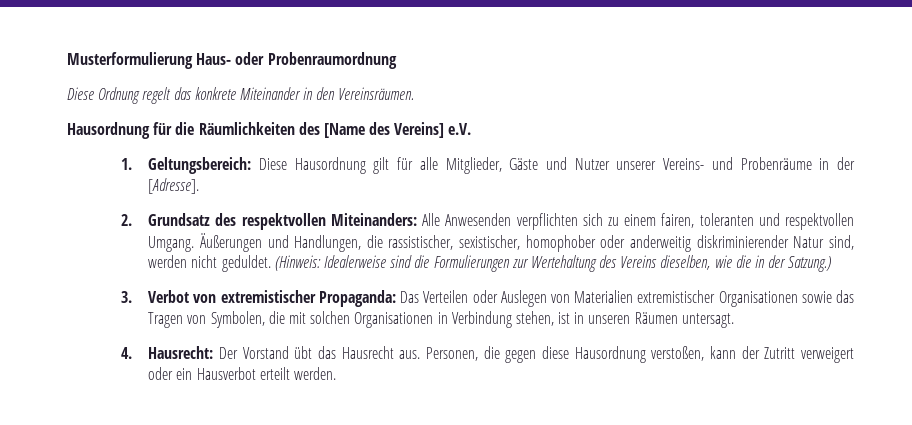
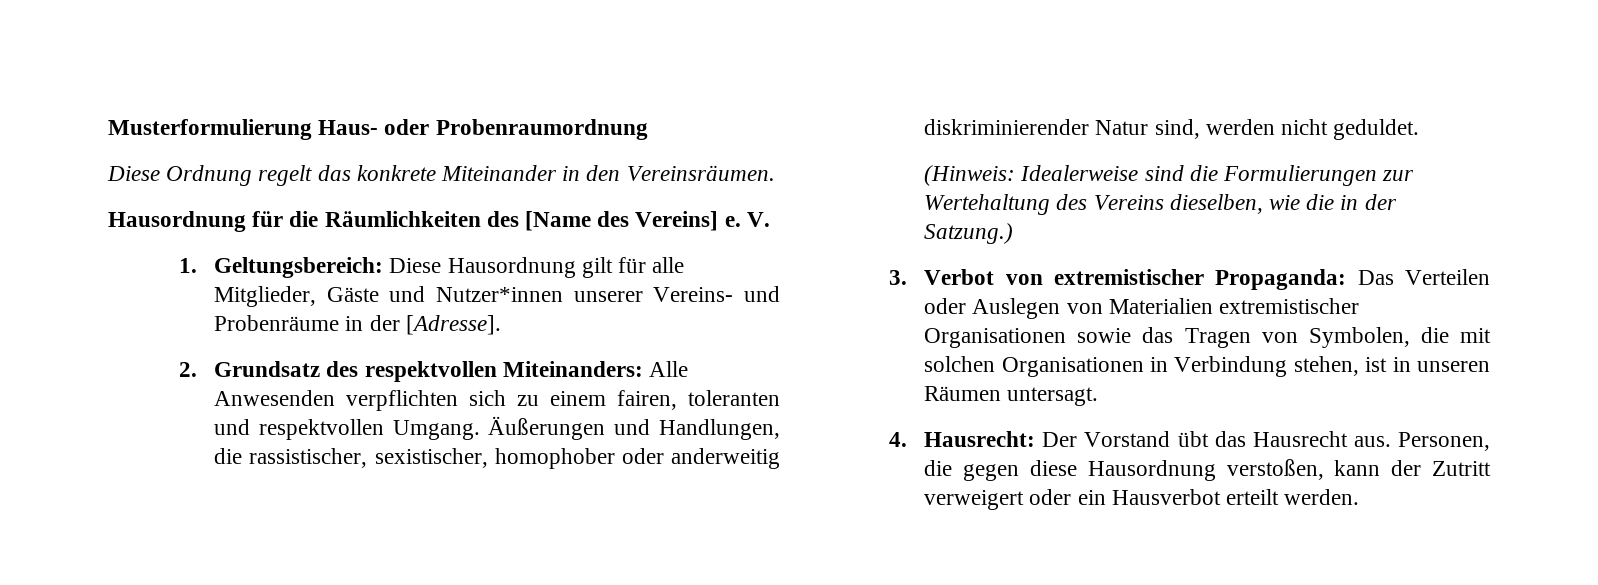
- Hausordnung für die Räumlichkeiten des [Name des Vereins] e.V.
+ Hausordnung für die Räumlichkeiten des [Name des Vereins] e. V.
- 1. Geltungsbereich: Diese Hausordnung gilt für alle Mitglieder, Gäste und Nutzer unserer Vereins- und Probenräume in der [Adresse].
+ 1. Geltungsbereich: Diese Hausordnung gilt für alle Mitglieder, Gäste und Nutzer*innen unserer Vereins- und Probenräume in der [Adresse].
- Äußerungen und Handlungen, die rassistischer, sexistischer, homophober oder anderweitig diskriminierender Natur sind, werden nicht geduldet. (Hinweis: Idealerweise sind die Formulierungen zur Wertehaltung des Vereins dieselben, wie die in der Satzung.)
+ Äußerungen und Handlungen, die rassistischer, sexistischer, homophober oder anderweitig diskriminierender Natur sind, werden nicht geduldet.
+ (Hinweis: Idealerweise sind die Formulierungen zur Wertehaltung des Vereins dieselben, wie die in der Satzung.)

